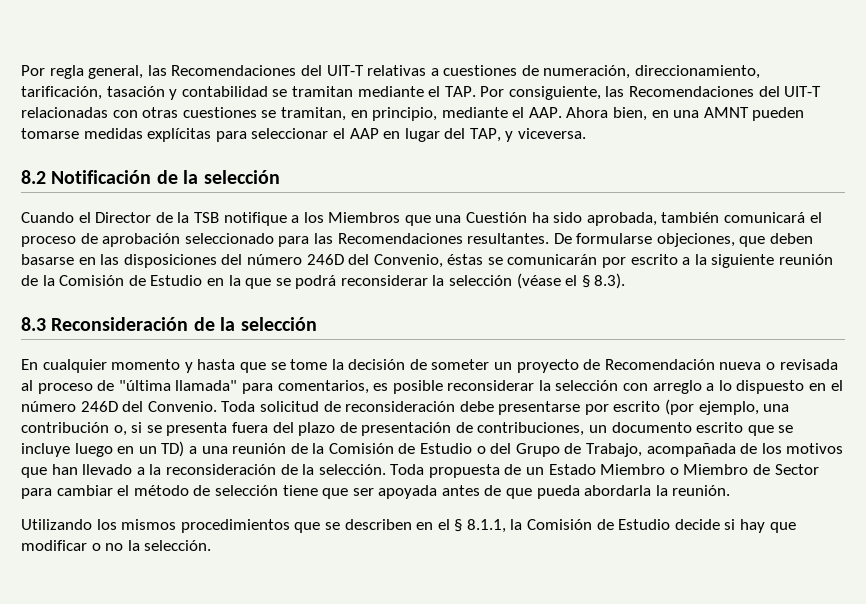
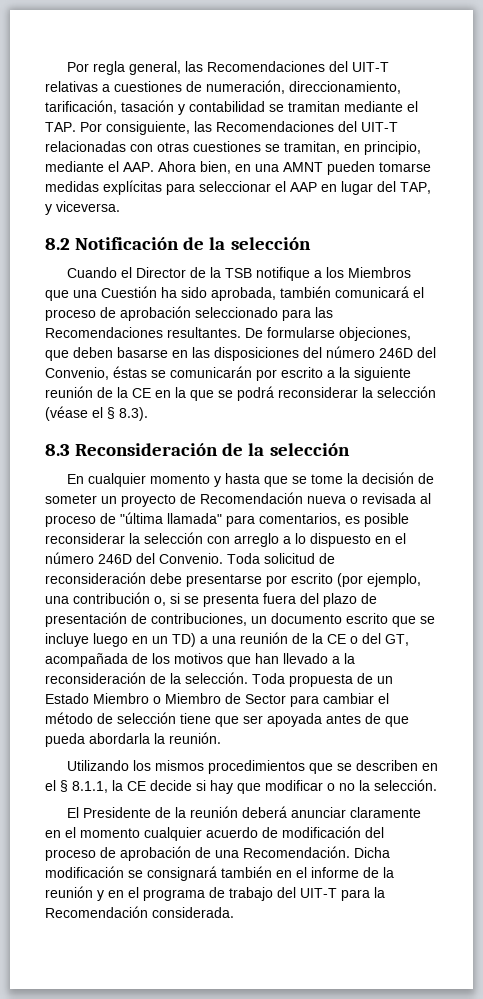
- De formularse objeciones, que deben basarse en las disposiciones del número 246D del Convenio, éstas se comunicarán por escrito a la siguiente reunión de la Comisión de Estudio en la que se podrá reconsiderar la selección (véase el § 8.3).
+ De formularse objeciones, que deben basarse en las disposiciones del número 246D del Convenio, éstas se comunicarán por escrito a la siguiente reunión de la CE en la que se podrá reconsiderar la selección (véase el § 8.3).
- Toda solicitud de reconsideración debe presentarse por escrito (por ejemplo, una contribución o, si se presenta fuera del plazo de presentación de contribuciones, un documento escrito que se incluye luego en un TD) a una reunión de la Comisión de Estudio o del Grupo de Trabajo, acompañada de los motivos que han llevado a la reconsideración de la selección.
+ Toda solicitud de reconsideración debe presentarse por escrito (por ejemplo, una contribución o, si se presenta fuera del plazo de presentación de contribuciones, un documento escrito que se incluye luego en un TD) a una reunión de la CE o del GT, acompañada de los motivos que han llevado a la reconsideración de la selección.
- Utilizando los mismos procedimientos que se describen en el § 8.1.1, la Comisión de Estudio decide si hay que modificar o no la selección.
+ Utilizando los mismos procedimientos que se describen en el § 8.1.1, la CE decide si hay que modificar o no la selección.
+ El Presidente de la reunión deberá anunciar claramente en el momento cualquier acuerdo de modificación del proceso de aprobación de una Recomendación. Dicha modificación se consignará también en el informe de la reunión y en el programa de trabajo del UIT-T para la Recomendación considerada.

